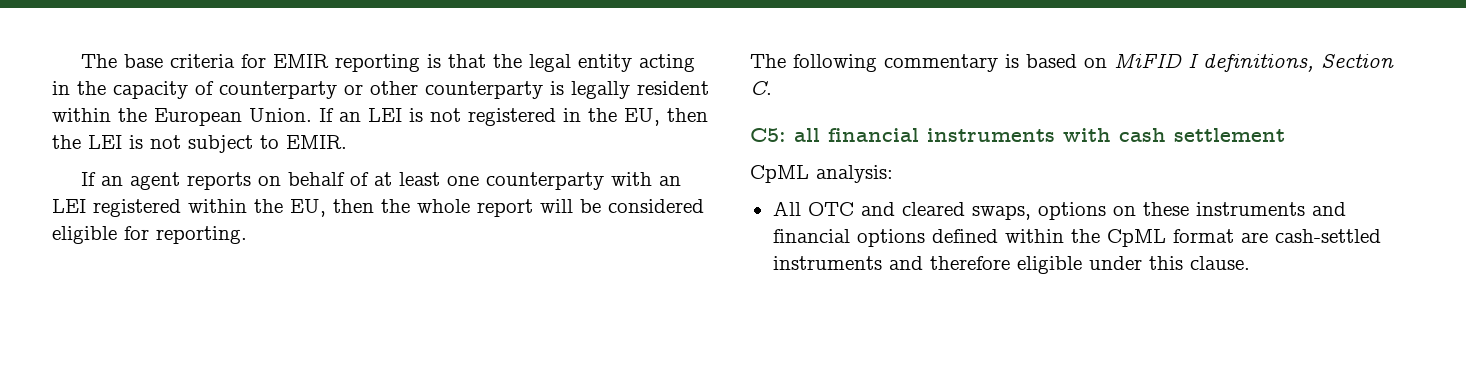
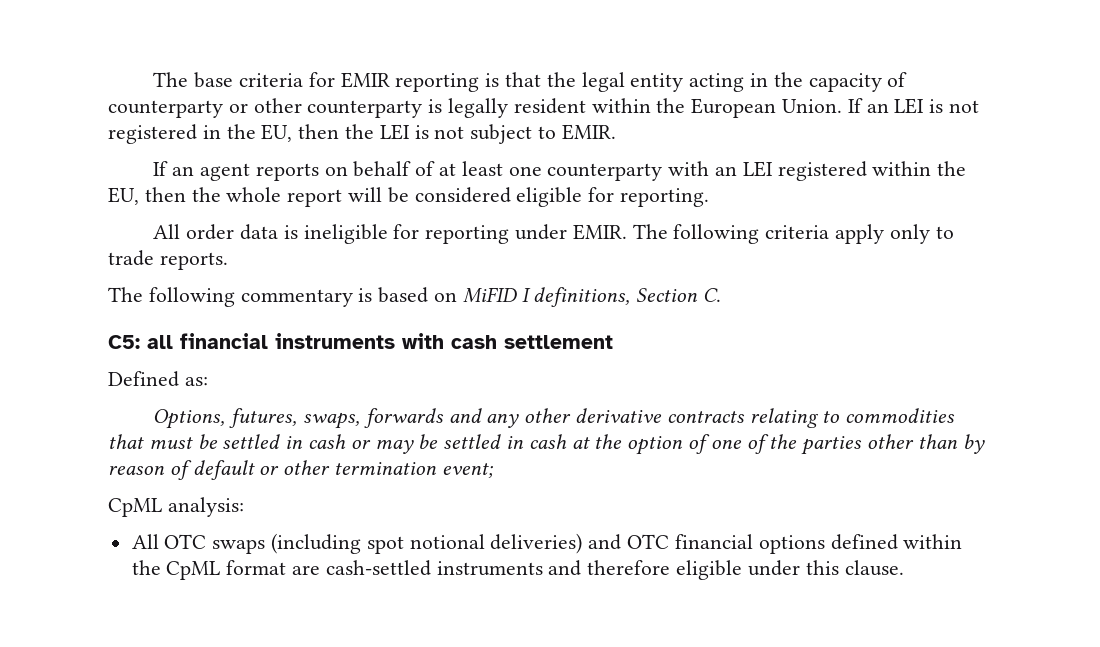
+ All order data is ineligible for reporting under EMIR. The following criteria apply only to trade reports.
+ Defined as:
+ Options, futures, swaps, forwards and any other derivative contracts relating to commodities that must be settled in cash or may be settled in cash at the option of one of the parties other than by reason of default or other termination event;
  CpML analysis:
- All OTC and cleared swaps, options on these instruments and financial options defined within the CpML format are cash-settled instruments and therefore eligible under this clause.
+ All OTC swaps (including spot notional deliveries) and OTC financial options defined within the CpML format are cash-settled instruments and therefore eligible under this clause.

